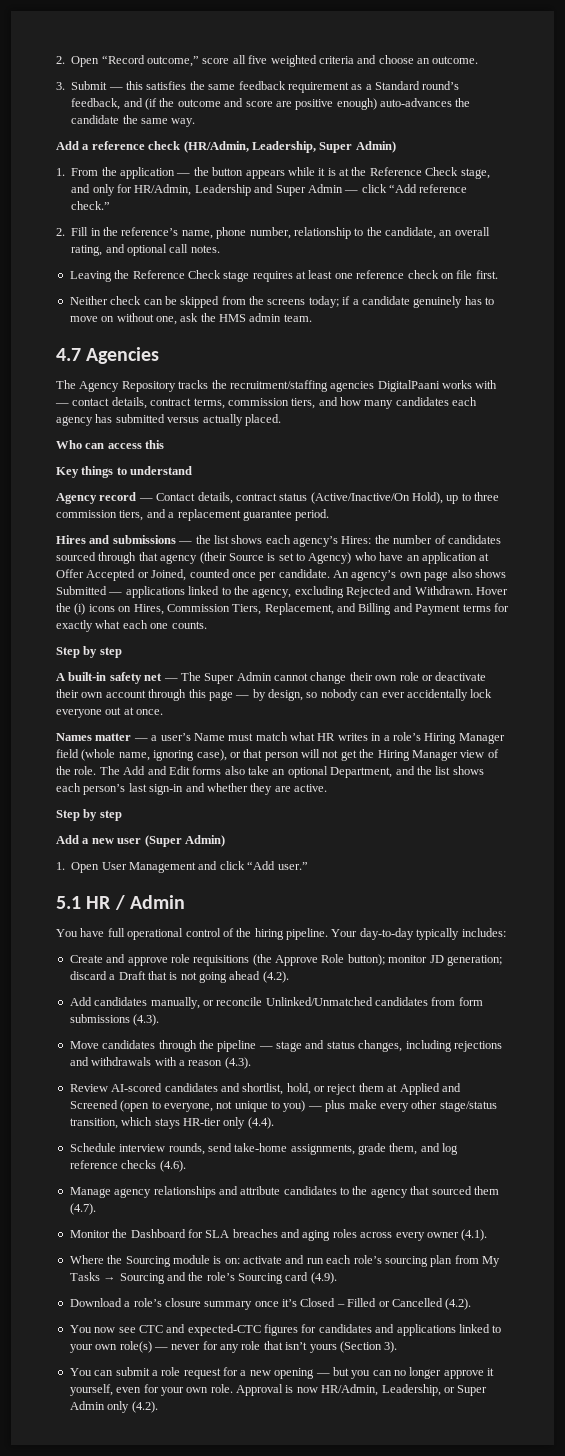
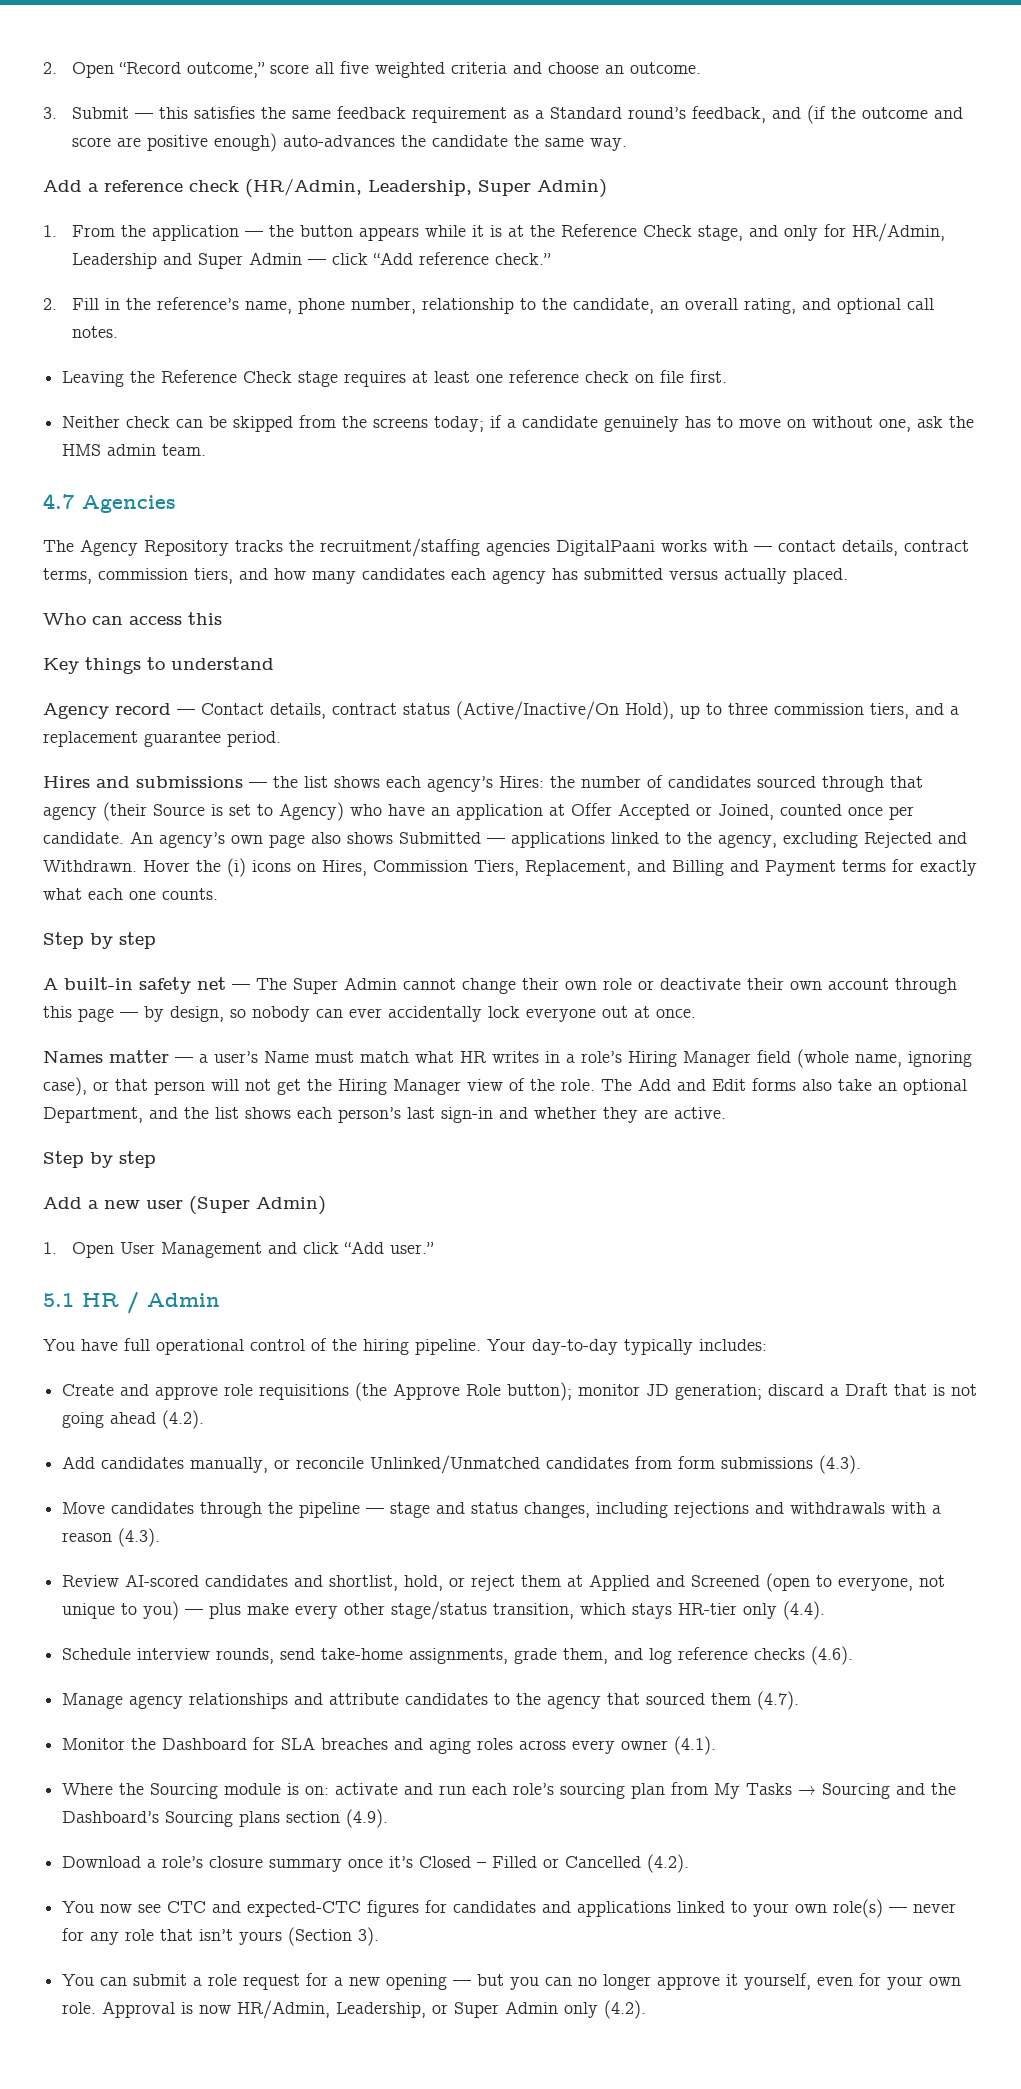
- Where the Sourcing module is on: activate and run each role’s sourcing plan from My Tasks → Sourcing and the role’s Sourcing card (4.9).
+ Where the Sourcing module is on: activate and run each role’s sourcing plan from My Tasks → Sourcing and the Dashboard’s Sourcing plans section (4.9).

